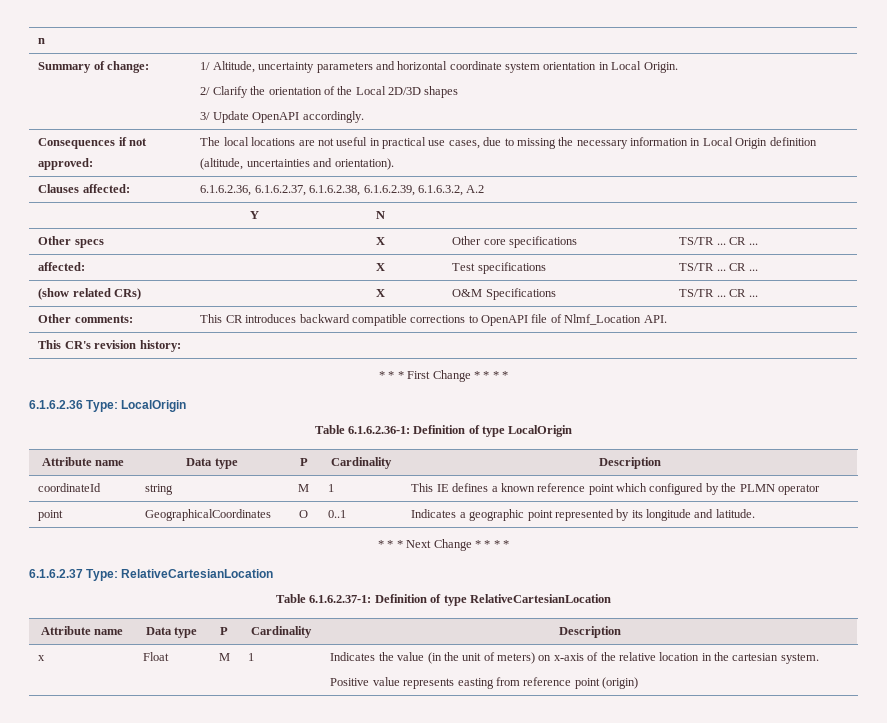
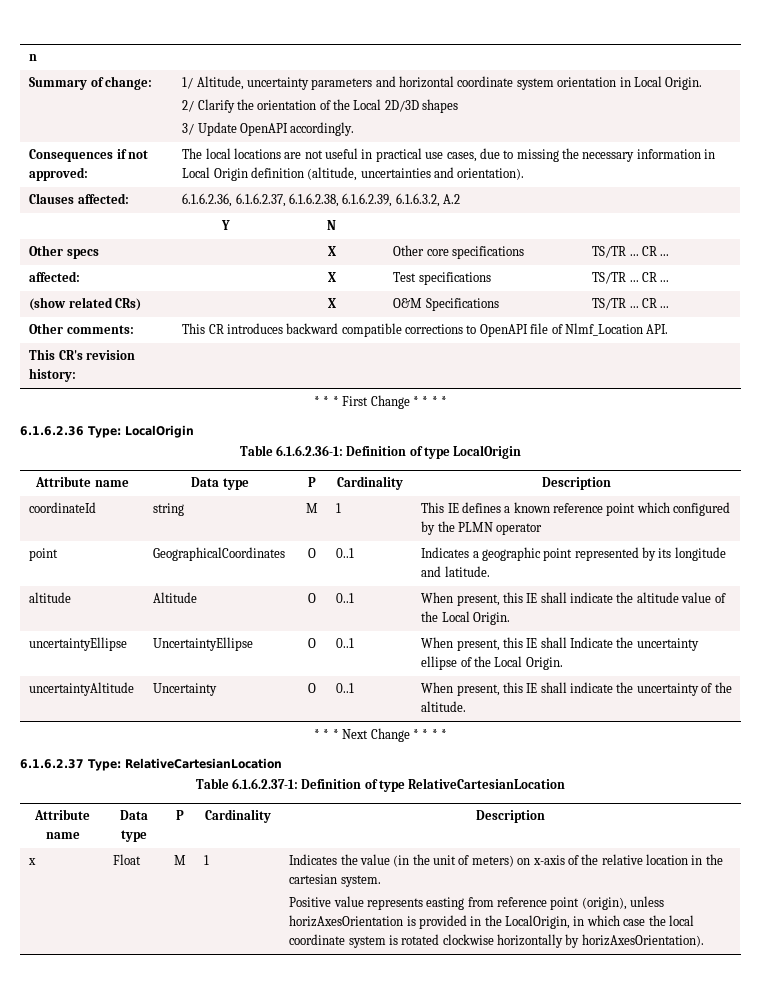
+ altitude | Altitude | O | 0..1 | When present, this IE shall indicate the altitude value of the Local Origin.
+ uncertaintyEllipse | UncertaintyEllipse | O | 0..1 | When present, this IE shall Indicate the uncertainty ellipse of the Local Origin.
+ uncertaintyAltitude | Uncertainty | O | 0..1 | When present, this IE shall indicate the uncertainty of the altitude.
- Positive value represents easting from reference point (origin)
+ Positive value represents easting from reference point (origin), unless horizAxesOrientation is provided in the LocalOrigin, in which case the local coordinate system is rotated clockwise horizontally by horizAxesOrientation).

